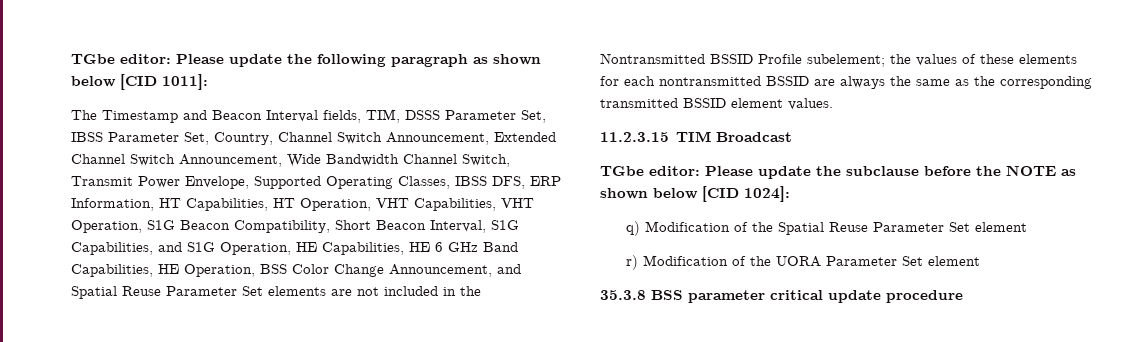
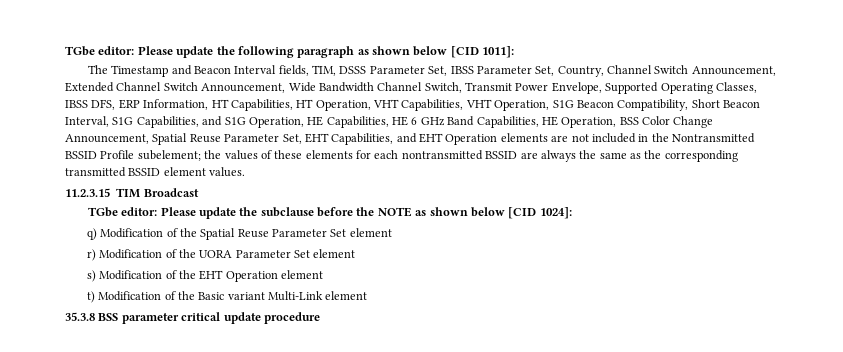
- The Timestamp and Beacon Interval fields, TIM, DSSS Parameter Set, IBSS Parameter Set, Country, Channel Switch Announcement, Extended Channel Switch Announcement, Wide Bandwidth Channel Switch, Transmit Power Envelope, Supported Operating Classes, IBSS DFS, ERP Information, HT Capabilities, HT Operation, VHT Capabilities, VHT Operation, S1G Beacon Compatibility, Short Beacon Interval, S1G Capabilities, and S1G Operation, HE Capabilities, HE 6 GHz Band Capabilities, HE Operation, BSS Color Change Announcement, and Spatial Reuse Parameter Set elements are not included in the Nontransmitted BSSID Profile subelement;
+ The Timestamp and Beacon Interval fields, TIM, DSSS Parameter Set, IBSS Parameter Set, Country, Channel Switch Announcement, Extended Channel Switch Announcement, Wide Bandwidth Channel Switch, Transmit Power Envelope, Supported Operating Classes, IBSS DFS, ERP Information, HT Capabilities, HT Operation, VHT Capabilities, VHT Operation, S1G Beacon Compatibility, Short Beacon Interval, S1G Capabilities, and S1G Operation, HE Capabilities, HE 6 GHz Band Capabilities, HE Operation, BSS Color Change Announcement, Spatial Reuse Parameter Set, EHT Capabilities, and EHT Operation elements are not included in the Nontransmitted BSSID Profile subelement;
+ s) Modification of the EHT Operation element
+ t) Modification of the Basic variant Multi-Link element

